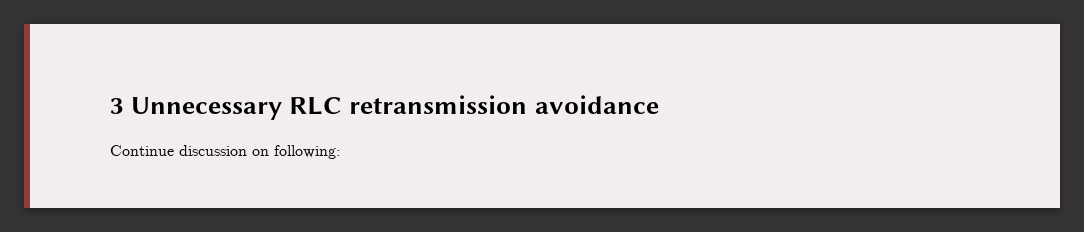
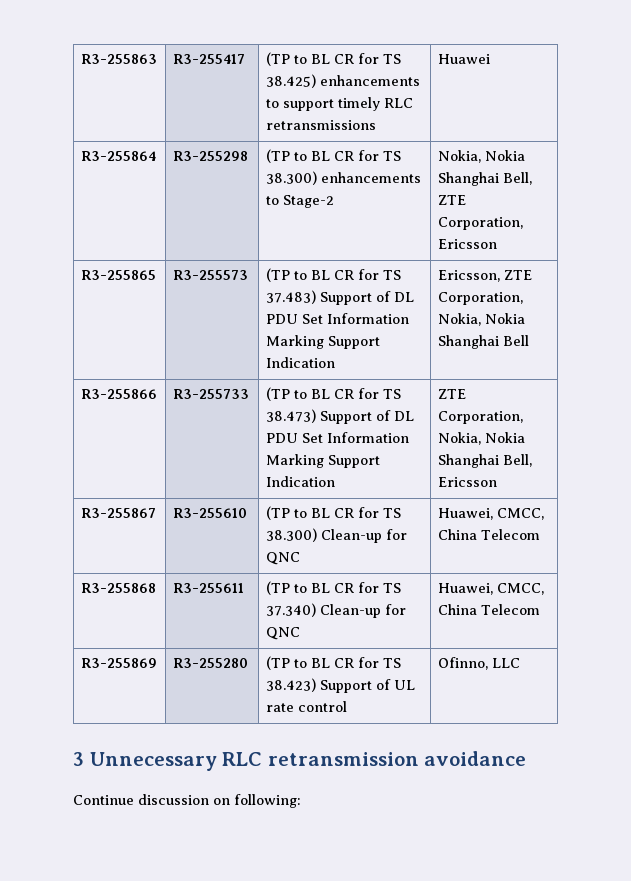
+ R3-255863 | R3-255417 | (TP to BL CR for TS 38.425) enhancements to support timely RLC retransmissions | Huawei
+ R3-255864 | R3-255298 | (TP to BL CR for TS 38.300) enhancements to Stage-2 | Nokia, Nokia Shanghai Bell, ZTE Corporation, Ericsson
+ R3-255865 | R3-255573 | (TP to BL CR for TS 37.483) Support of DL PDU Set Information Marking Support Indication | Ericsson, ZTE Corporation, Nokia, Nokia Shanghai Bell
+ R3-255866 | R3-255733 | (TP to BL CR for TS 38.473) Support of DL PDU Set Information Marking Support Indication | ZTE Corporation, Nokia, Nokia Shanghai Bell, Ericsson
+ R3-255867 | R3-255610 | (TP to BL CR for TS 38.300) Clean-up for QNC | Huawei, CMCC, China Telecom
+ R3-255868 | R3-255611 | (TP to BL CR for TS 37.340) Clean-up for QNC | Huawei, CMCC, China Telecom
+ R3-255869 | R3-255280 | (TP to BL CR for TS 38.423) Support of UL rate control | Ofinno, LLC

